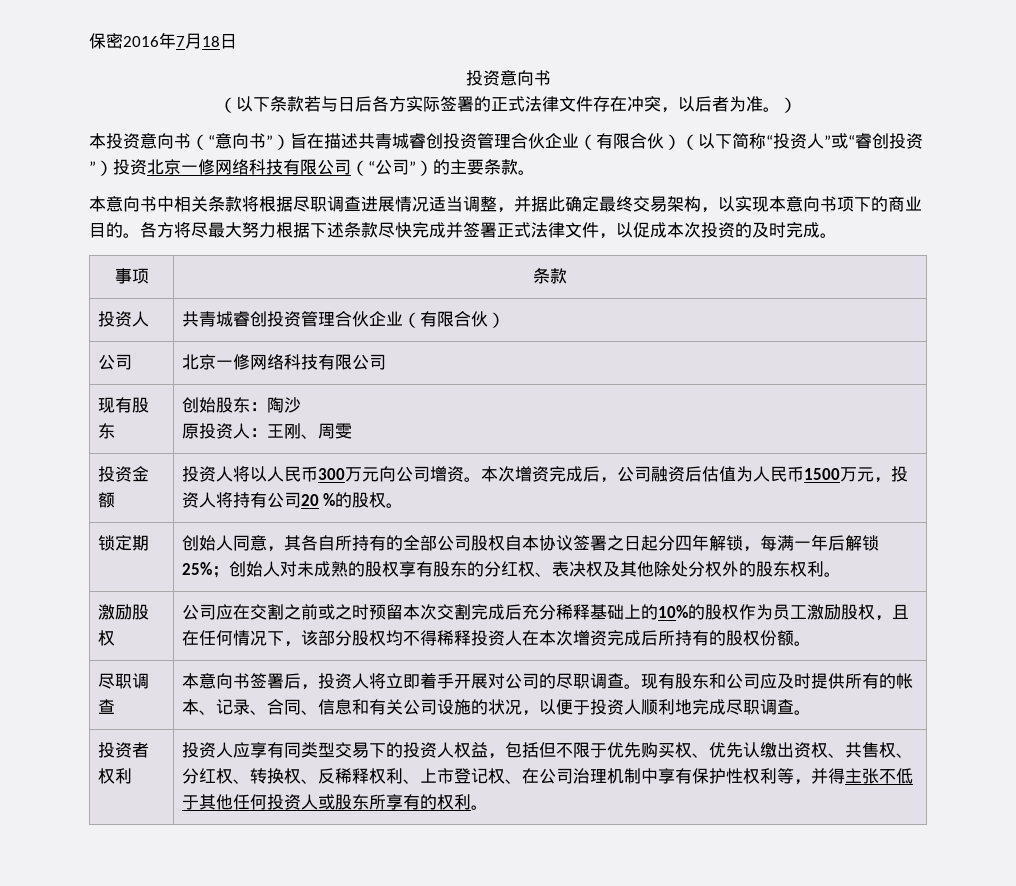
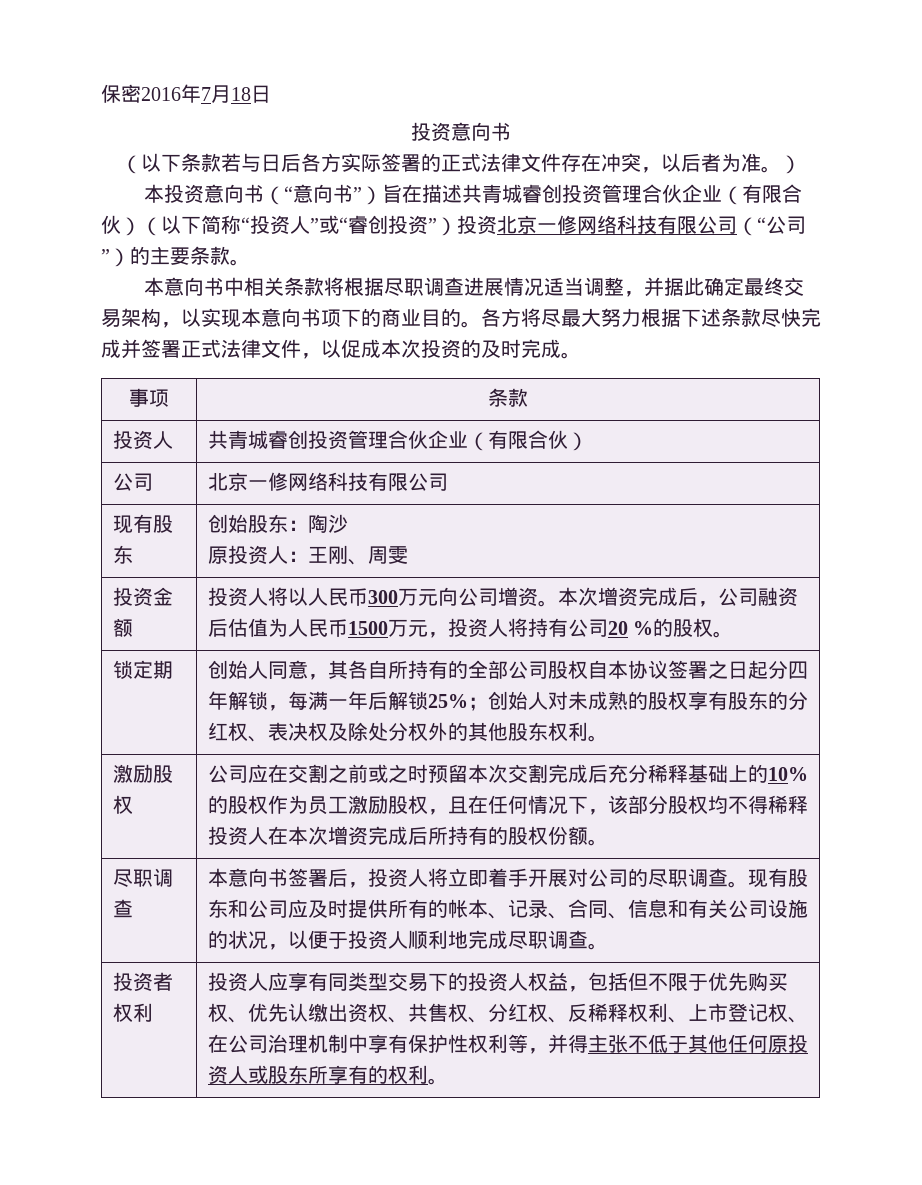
- 创始人同意，其各自所持有的全部公司股权自本协议签署之日起分四年解锁，每满一年后解锁25%；创始人对未成熟的股权享有股东的分红权、表决权及其他除处分权外的股东权利。
+ 创始人同意，其各自所持有的全部公司股权自本协议签署之日起分四年解锁，每满一年后解锁25%；创始人对未成熟的股权享有股东的分红权、表决权及除处分权外的其他股东权利。
- 投资人应享有同类型交易下的投资人权益，包括但不限于优先购买权、优先认缴出资权、共售权、分红权、转换权、反稀释权利、上市登记权、在公司治理机制中享有保护性权利等，并得主张不低于其他任何投资人或股东所享有的权利。
+ 投资人应享有同类型交易下的投资人权益，包括但不限于优先购买权、优先认缴出资权、共售权、分红权、反稀释权利、上市登记权、在公司治理机制中享有保护性权利等，并得主张不低于其他任何原投资人或股东所享有的权利。

